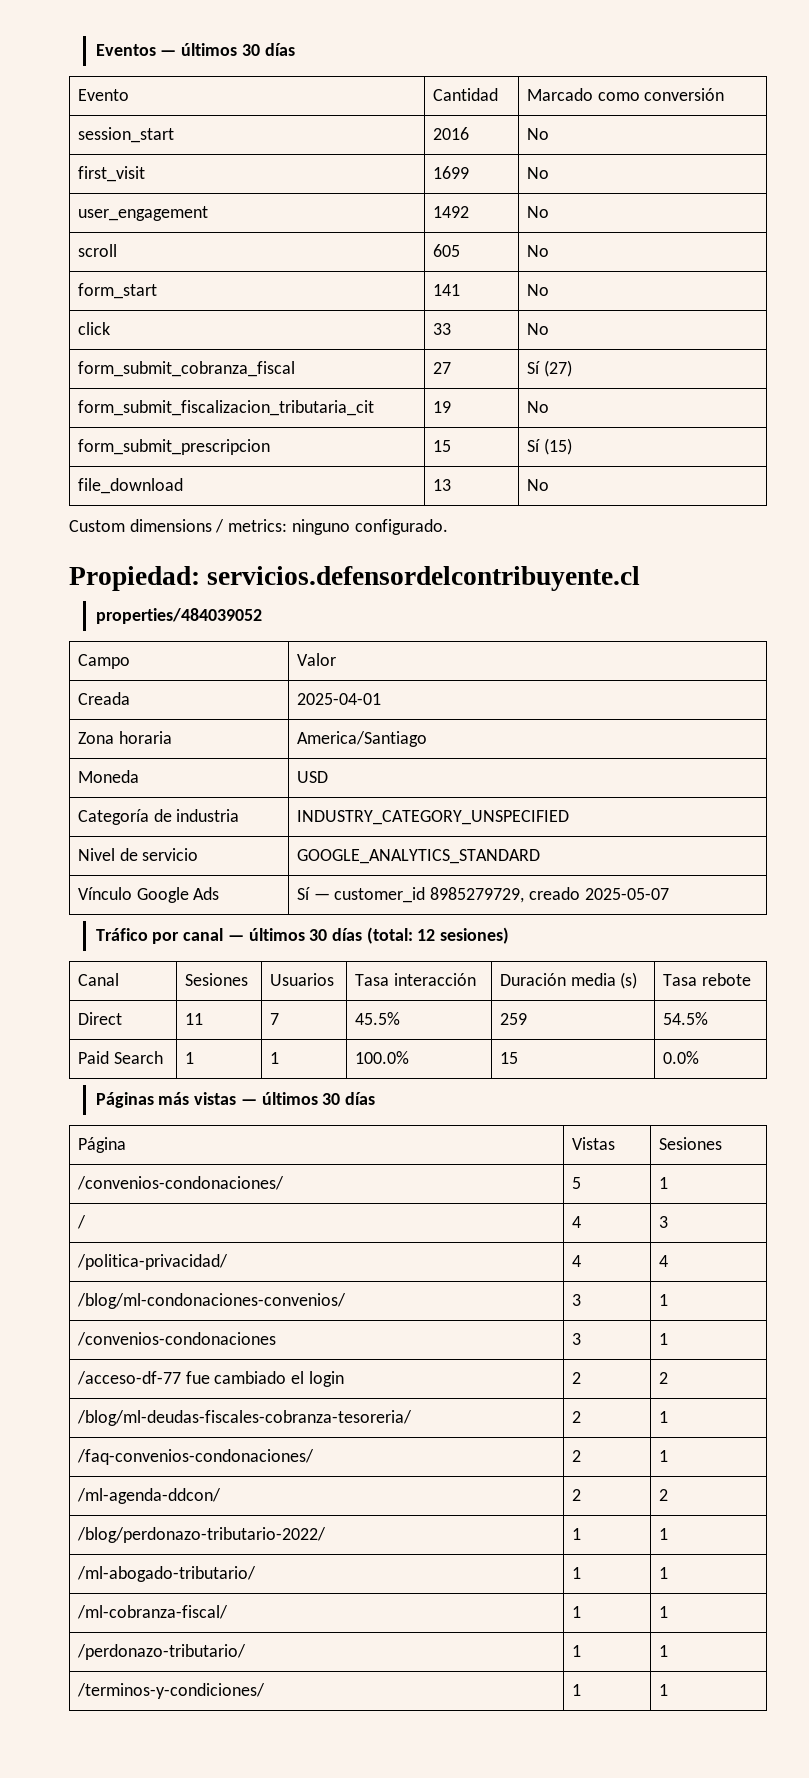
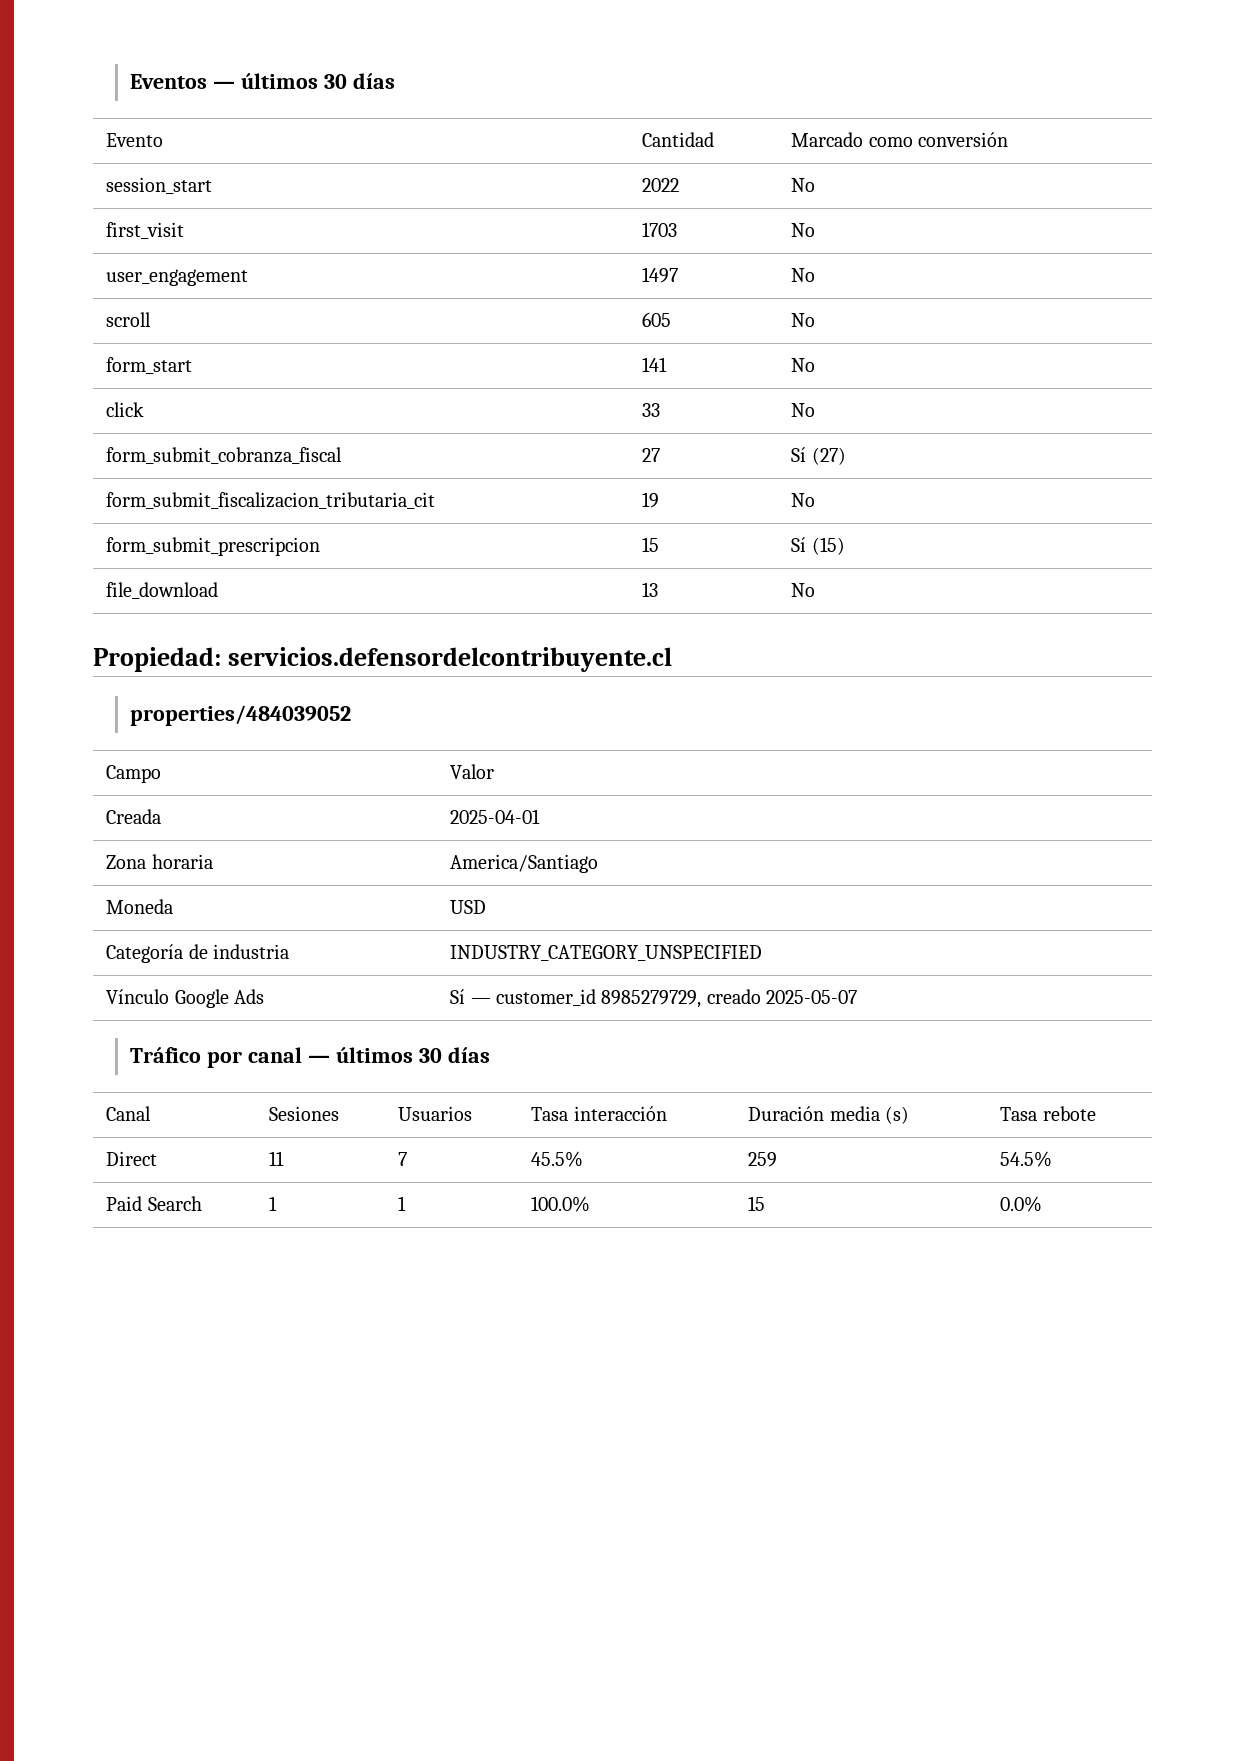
- session_start | 2016 | No
+ session_start | 2022 | No
- first_visit | 1699 | No
+ first_visit | 1703 | No
- user_engagement | 1492 | No
+ user_engagement | 1497 | No
- Custom dimensions / metrics: ninguno configurado.
- Nivel de servicio | GOOGLE_ANALYTICS_STANDARD
- Tráfico por canal — últimos 30 días (total: 12 sesiones)
+ Tráfico por canal — últimos 30 días
- Páginas más vistas — últimos 30 días
- Página | Vistas | Sesiones
- /convenios-condonaciones/ | 5 | 1
- / | 4 | 3
- /politica-privacidad/ | 4 | 4
- /blog/ml-condonaciones-convenios/ | 3 | 1
- /convenios-condonaciones | 3 | 1
- /acceso-df-77 fue cambiado el login | 2 | 2
- /blog/ml-deudas-fiscales-cobranza-tesoreria/ | 2 | 1
- /faq-convenios-condonaciones/ | 2 | 1
- /ml-agenda-ddcon/ | 2 | 2
- /blog/perdonazo-tributario-2022/ | 1 | 1
- /ml-abogado-tributario/ | 1 | 1
- /ml-cobranza-fiscal/ | 1 | 1
- /perdonazo-tributario/ | 1 | 1
- /terminos-y-condiciones/ | 1 | 1

